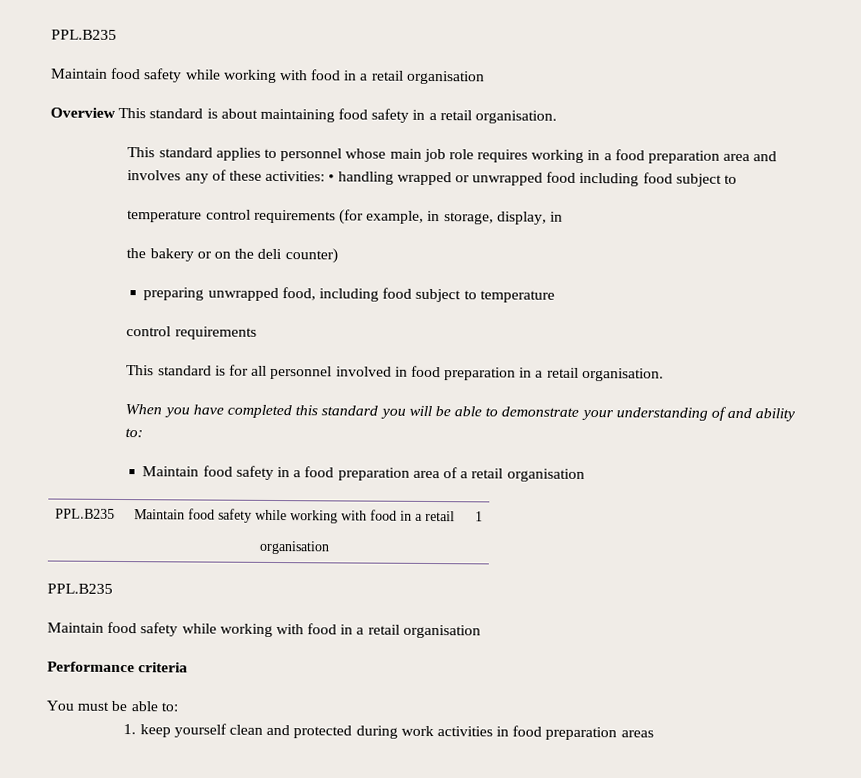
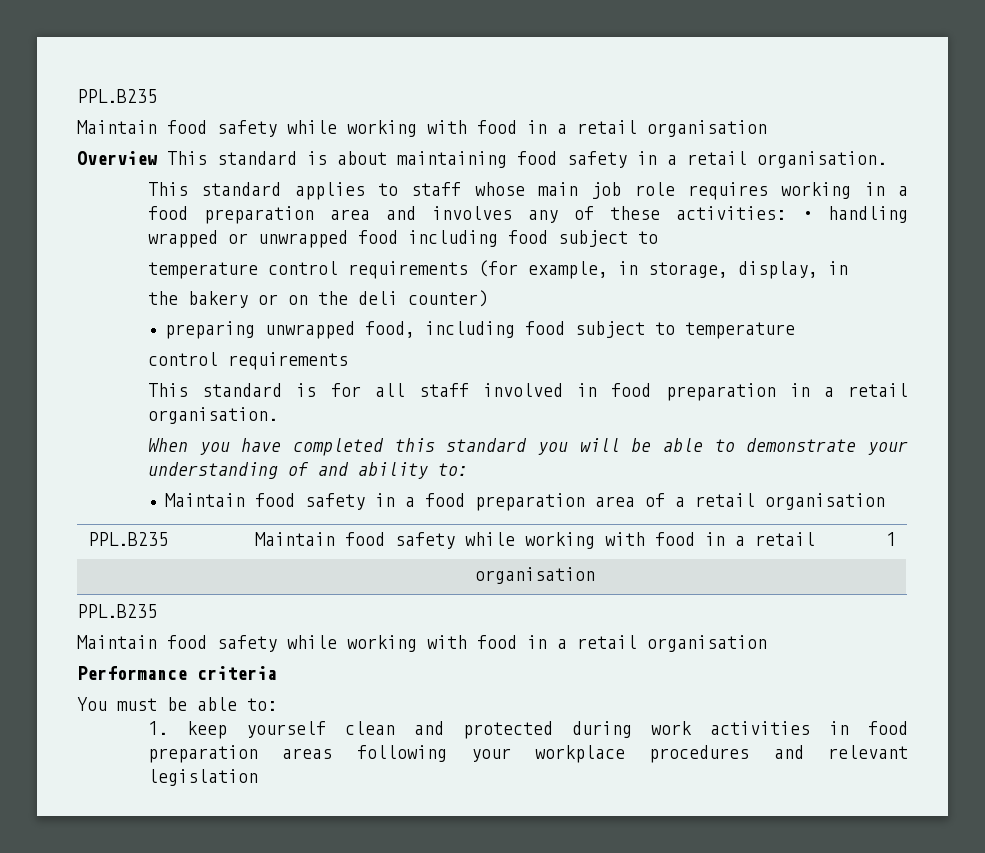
- This standard applies to personnel whose main job role requires working in a food preparation area and involves any of these activities: • handling wrapped or unwrapped food including food subject to
+ This standard applies to staff whose main job role requires working in a food preparation area and involves any of these activities: • handling wrapped or unwrapped food including food subject to
- This standard is for all personnel involved in food preparation in a retail organisation.
+ This standard is for all staff involved in food preparation in a retail organisation.
- 1. keep yourself clean and protected during work activities in food preparation areas
+ 1. keep yourself clean and protected during work activities in food preparation areas following your workplace procedures and relevant legislation

